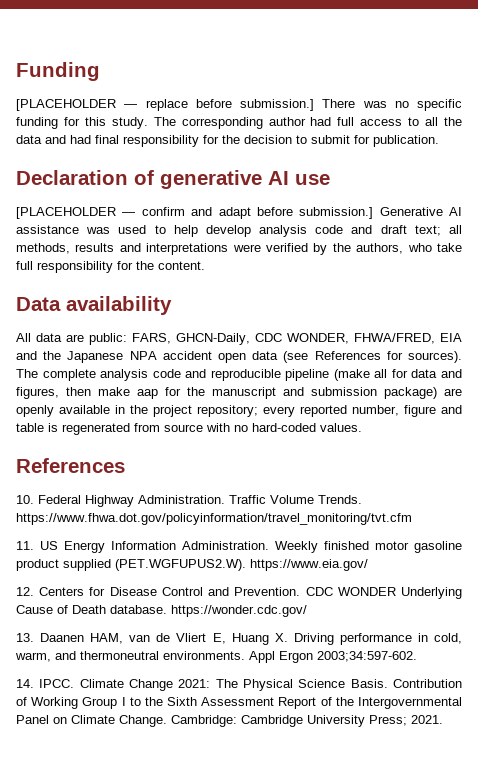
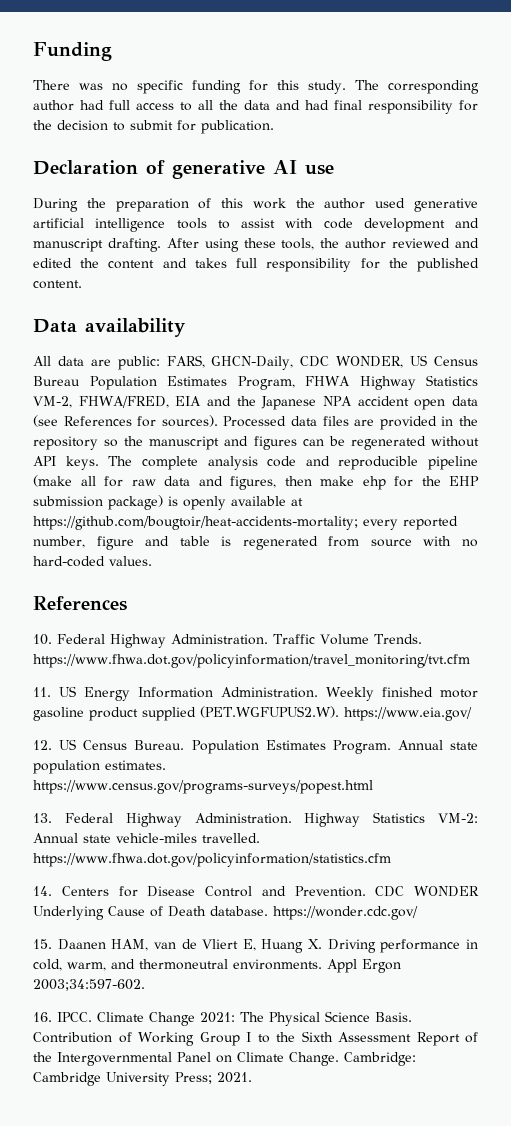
- [PLACEHOLDER — replace before submission.]
- [PLACEHOLDER — confirm and adapt before submission.] Generative AI assistance was used to help develop analysis code and draft text; all methods, results and interpretations were verified by the authors, who take full responsibility for the content.
+ During the preparation of this work the author used generative artificial intelligence tools to assist with code development and manuscript drafting. After using these tools, the author reviewed and edited the content and takes full responsibility for the published content.
- All data are public: FARS, GHCN-Daily, CDC WONDER, FHWA/FRED, EIA and the Japanese NPA accident open data (see References for sources).
+ All data are public: FARS, GHCN-Daily, CDC WONDER, US Census Bureau Population Estimates Program, FHWA Highway Statistics VM-2, FHWA/FRED, EIA and the Japanese NPA accident open data (see References for sources).
+ Processed data files are provided in the repository so the manuscript and figures can be regenerated without API keys.
- The complete analysis code and reproducible pipeline (make all for data and figures, then make aap for the manuscript and submission package) are openly available in the project repository; every reported number, figure and table is regenerated from source with no hard-coded values.
+ The complete analysis code and reproducible pipeline (make all for raw data and figures, then make ehp for the EHP submission package) is openly available at https://github.com/bougtoir/heat-accidents-mortality; every reported number, figure and table is regenerated from source with no hard-coded values.
- 12. Centers for Disease Control and Prevention.
+ 12. US Census Bureau. Population Estimates Program. Annual state population estimates. https://www.census.gov/programs-surveys/popest.html
+ 13. Federal Highway Administration. Highway Statistics VM-2: Annual state vehicle-miles travelled. https://www.fhwa.dot.gov/policyinformation/statistics.cfm
+ 14. Centers for Disease Control and Prevention.
- 13. Daanen HAM, van de Vliert E, Huang X. Driving performance in cold, warm, and thermoneutral environments.
+ 15. Daanen HAM, van de Vliert E, Huang X. Driving performance in cold, warm, and thermoneutral environments.
- 14. IPCC.
+ 16. IPCC.

